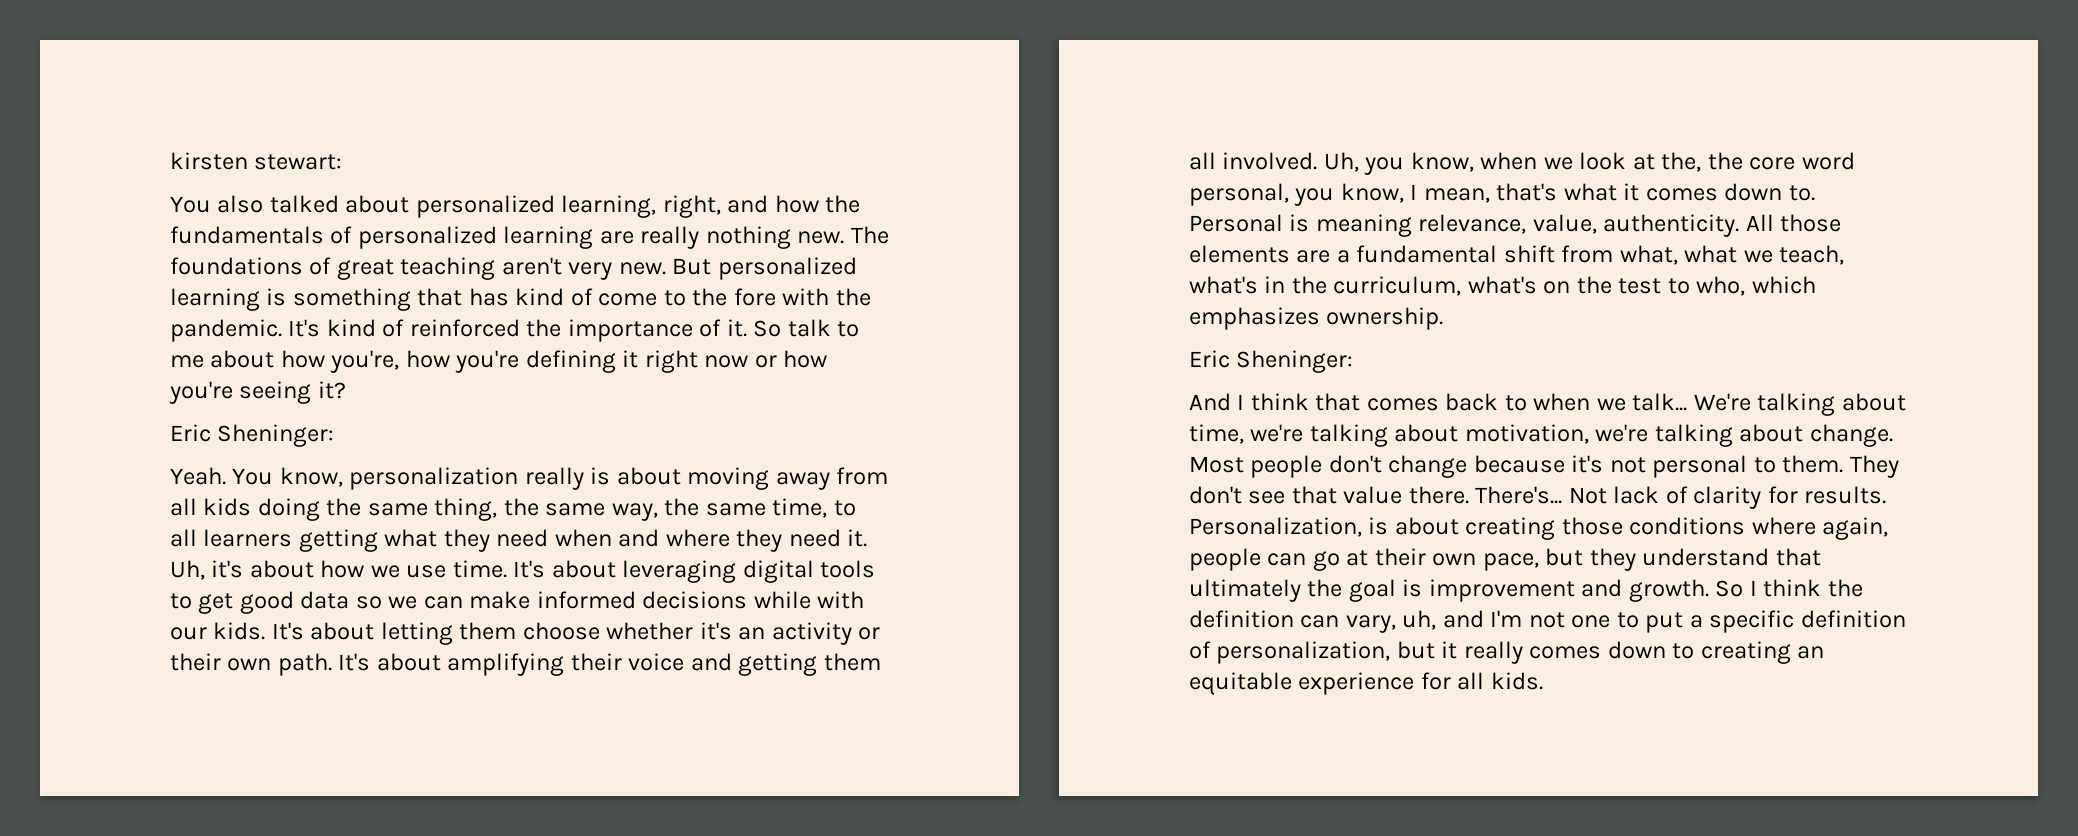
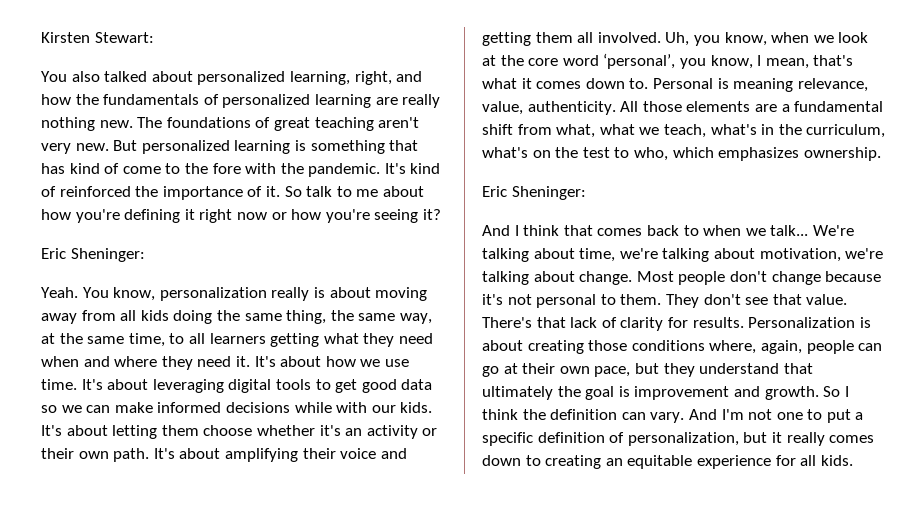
- kirsten stewart:
+ Kirsten Stewart:
- So talk to me about how you're, how you're defining it right now or how you're seeing it?
+ So talk to me about how you're defining it right now or how you're seeing it?
- You know, personalization really is about moving away from all kids doing the same thing, the same way, the same time, to all learners getting what they need when and where they need it.
+ You know, personalization really is about moving away from all kids doing the same thing, the same way, at the same time, to all learners getting what they need when and where they need it.
- Uh, it's about how we use time.
+ It's about how we use time.
- Uh, you know, when we look at the, the core word personal, you know, I mean, that's what it comes down to.
+ Uh, you know, when we look at the core word ‘personal’, you know, I mean, that's what it comes down to.
- They don't see that value there. There's... Not lack of clarity for results.
+ They don't see that value. There's that lack of clarity for results.
- Personalization, is about creating those conditions where again, people can go at their own pace, but they understand that ultimately the goal is improvement and growth.
+ Personalization is about creating those conditions where, again, people can go at their own pace, but they understand that ultimately the goal is improvement and growth.
- So I think the definition can vary, uh, and I'm not one to put a specific definition of personalization, but it really comes down to creating an equitable experience for all kids.
+ So I think the definition can vary. And I'm not one to put a specific definition of personalization, but it really comes down to creating an equitable experience for all kids.

